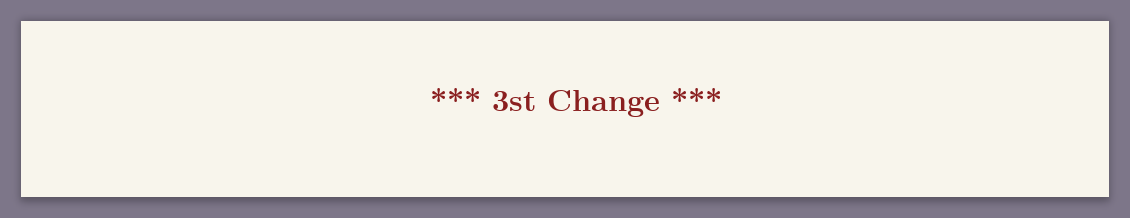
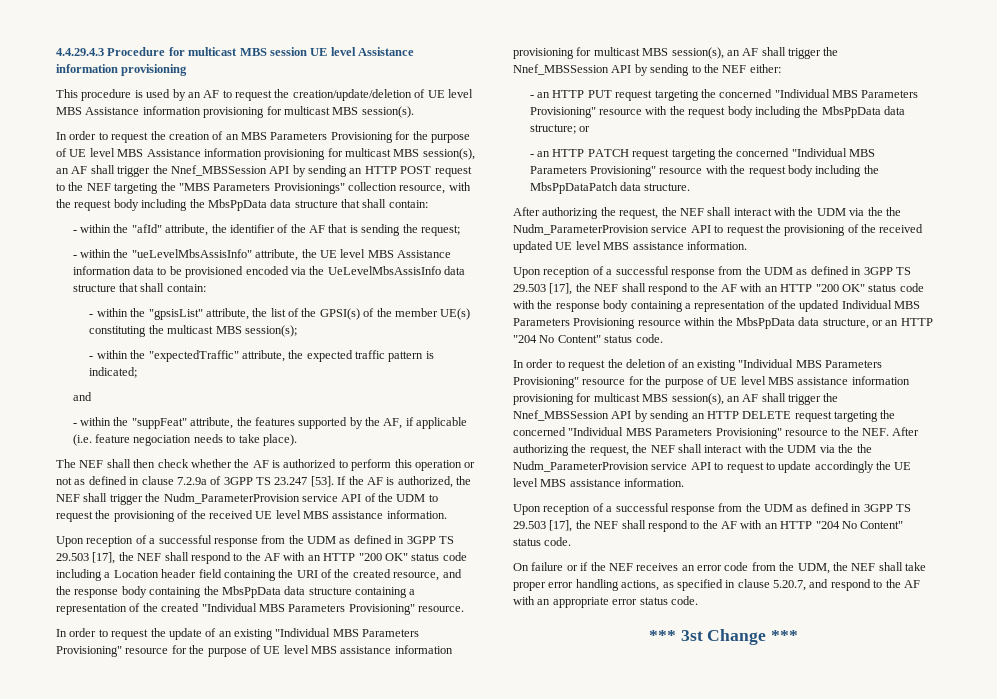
+ 4.4.29.4.3 Procedure for multicast MBS session UE level Assistance information provisioning
+ This procedure is used by an AF to request the creation/update/deletion of UE level MBS Assistance information provisioning for multicast MBS session(s).
+ In order to request the creation of an MBS Parameters Provisioning for the purpose of UE level MBS Assistance information provisioning for multicast MBS session(s), an AF shall trigger the Nnef_MBSSession API by sending an HTTP POST request to the NEF targeting the "MBS Parameters Provisionings" collection resource, with the request body including the MbsPpData data structure that shall contain:
+ - within the "afId" attribute, the identifier of the AF that is sending the request;
+ - within the "ueLevelMbsAssisInfo" attribute, the UE level MBS Assistance information data to be provisioned encoded via the UeLevelMbsAssisInfo data structure that shall contain:
+ - within the "gpsisList" attribute, the list of the GPSI(s) of the member UE(s) constituting the multicast MBS session(s);
+ - within the "expectedTraffic" attribute, the expected traffic pattern is indicated;
+ and
+ - within the "suppFeat" attribute, the features supported by the AF, if applicable (i.e. feature negociation needs to take place).
+ The NEF shall then check whether the AF is authorized to perform this operation or not as defined in clause 7.2.9a of 3GPP TS 23.247 [53]. If the AF is authorized, the NEF shall trigger the Nudm_ParameterProvision service API of the UDM to request the provisioning of the received UE level MBS assistance information.
+ Upon reception of a successful response from the UDM as defined in 3GPP TS 29.503 [17], the NEF shall respond to the AF with an HTTP "200 OK" status code including a Location header field containing the URI of the created resource, and the response body containing the MbsPpData data structure containing a representation of the created "Individual MBS Parameters Provisioning" resource.
+ In order to request the update of an existing "Individual MBS Parameters Provisioning" resource for the purpose of UE level MBS assistance information provisioning for multicast MBS session(s), an AF shall trigger the Nnef_MBSSession API by sending to the NEF either:
+ - an HTTP PUT request targeting the concerned "Individual MBS Parameters Provisioning" resource with the request body including the MbsPpData data structure; or
+ - an HTTP PATCH request targeting the concerned "Individual MBS Parameters Provisioning" resource with the request body including the MbsPpDataPatch data structure.
+ After authorizing the request, the NEF shall interact with the UDM via the the Nudm_ParameterProvision service API to request the provisioning of the received updated UE level MBS assistance information.
+ Upon reception of a successful response from the UDM as defined in 3GPP TS 29.503 [17], the NEF shall respond to the AF with an HTTP "200 OK" status code with the response body containing a representation of the updated Individual MBS Parameters Provisioning resource within the MbsPpData data structure, or an HTTP "204 No Content" status code.
+ In order to request the deletion of an existing "Individual MBS Parameters Provisioning" resource for the purpose of UE level MBS assistance information provisioning for multicast MBS session(s), an AF shall trigger the Nnef_MBSSession API by sending an HTTP DELETE request targeting the concerned "Individual MBS Parameters Provisioning" resource to the NEF. After authorizing the request, the NEF shall interact with the UDM via the the Nudm_ParameterProvision service API to request to update accordingly the UE level MBS assistance information.
+ Upon reception of a successful response from the UDM as defined in 3GPP TS 29.503 [17], the NEF shall respond to the AF with an HTTP "204 No Content" status code.
+ On failure or if the NEF receives an error code from the UDM, the NEF shall take proper error handling actions, as specified in clause 5.20.7, and respond to the AF with an appropriate error status code.

